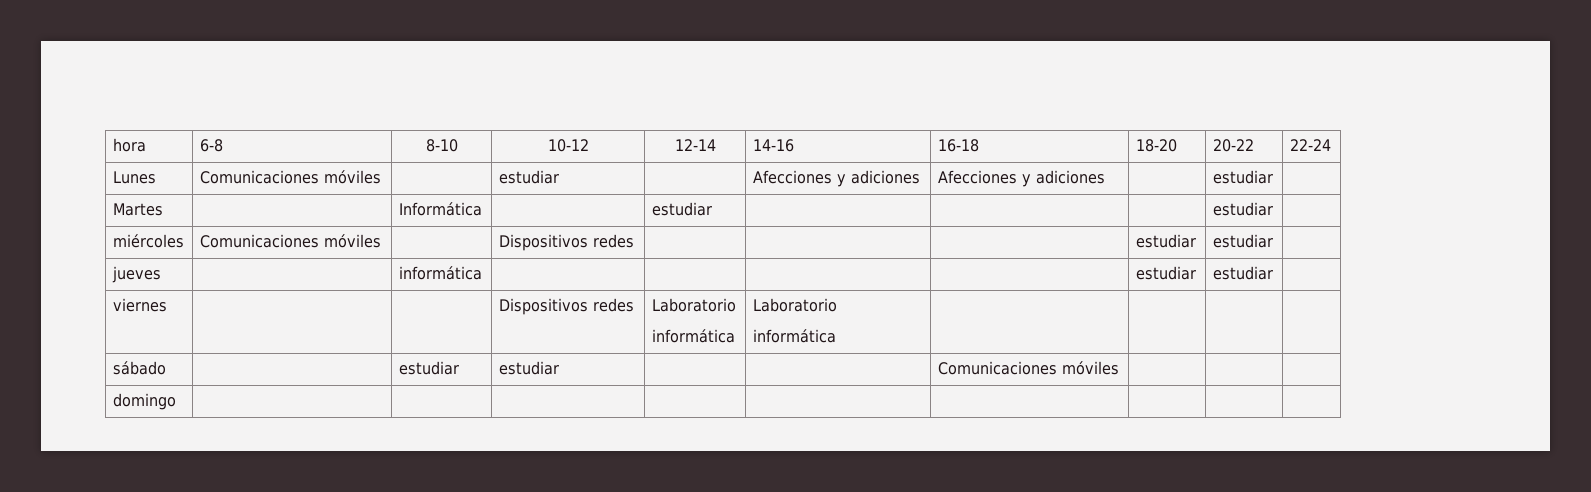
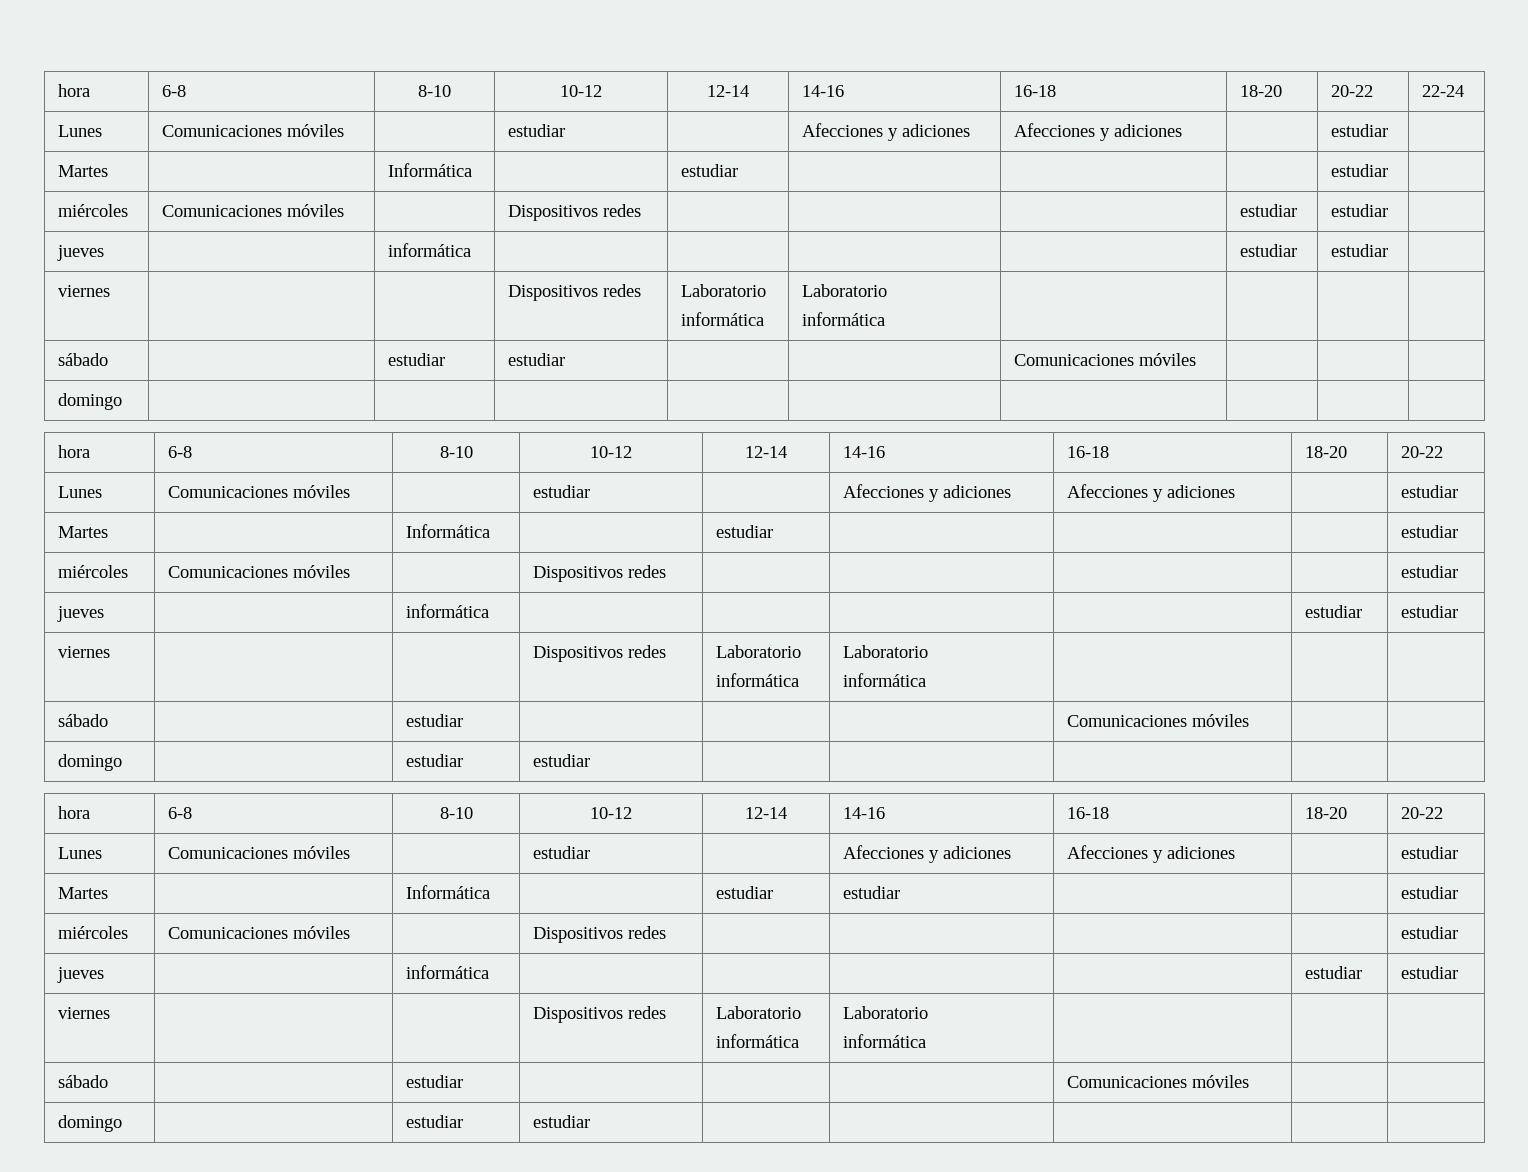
  domingo | | | | | | | | |
+ hora | 6-8 | 8-10 | 10-12 | 12-14 | 14-16 | 16-18 | 18-20 | 20-22
+ Lunes | Comunicaciones móviles | | estudiar | | Afecciones y adiciones | Afecciones y adiciones | | estudiar
+ Martes | | Informática | | estudiar | | | | estudiar
+ miércoles | Comunicaciones móviles | | Dispositivos redes | | | | | estudiar
+ jueves | | informática | | | | | estudiar | estudiar
+ viernes | | | Dispositivos redes | Laboratorio
+ informática | Laboratorio
+ informática | | |
+ sábado | | estudiar | | | | Comunicaciones móviles | |
+ domingo | | estudiar | estudiar | | | | |
+ hora | 6-8 | 8-10 | 10-12 | 12-14 | 14-16 | 16-18 | 18-20 | 20-22
+ Lunes | Comunicaciones móviles | | estudiar | | Afecciones y adiciones | Afecciones y adiciones | | estudiar
+ Martes | | Informática | | estudiar | estudiar | | | estudiar
+ miércoles | Comunicaciones móviles | | Dispositivos redes | | | | | estudiar
+ jueves | | informática | | | | | estudiar | estudiar
+ viernes | | | Dispositivos redes | Laboratorio
+ informática | Laboratorio
+ informática | | |
+ sábado | | estudiar | | | | Comunicaciones móviles | |
+ domingo | | estudiar | estudiar | | | | |

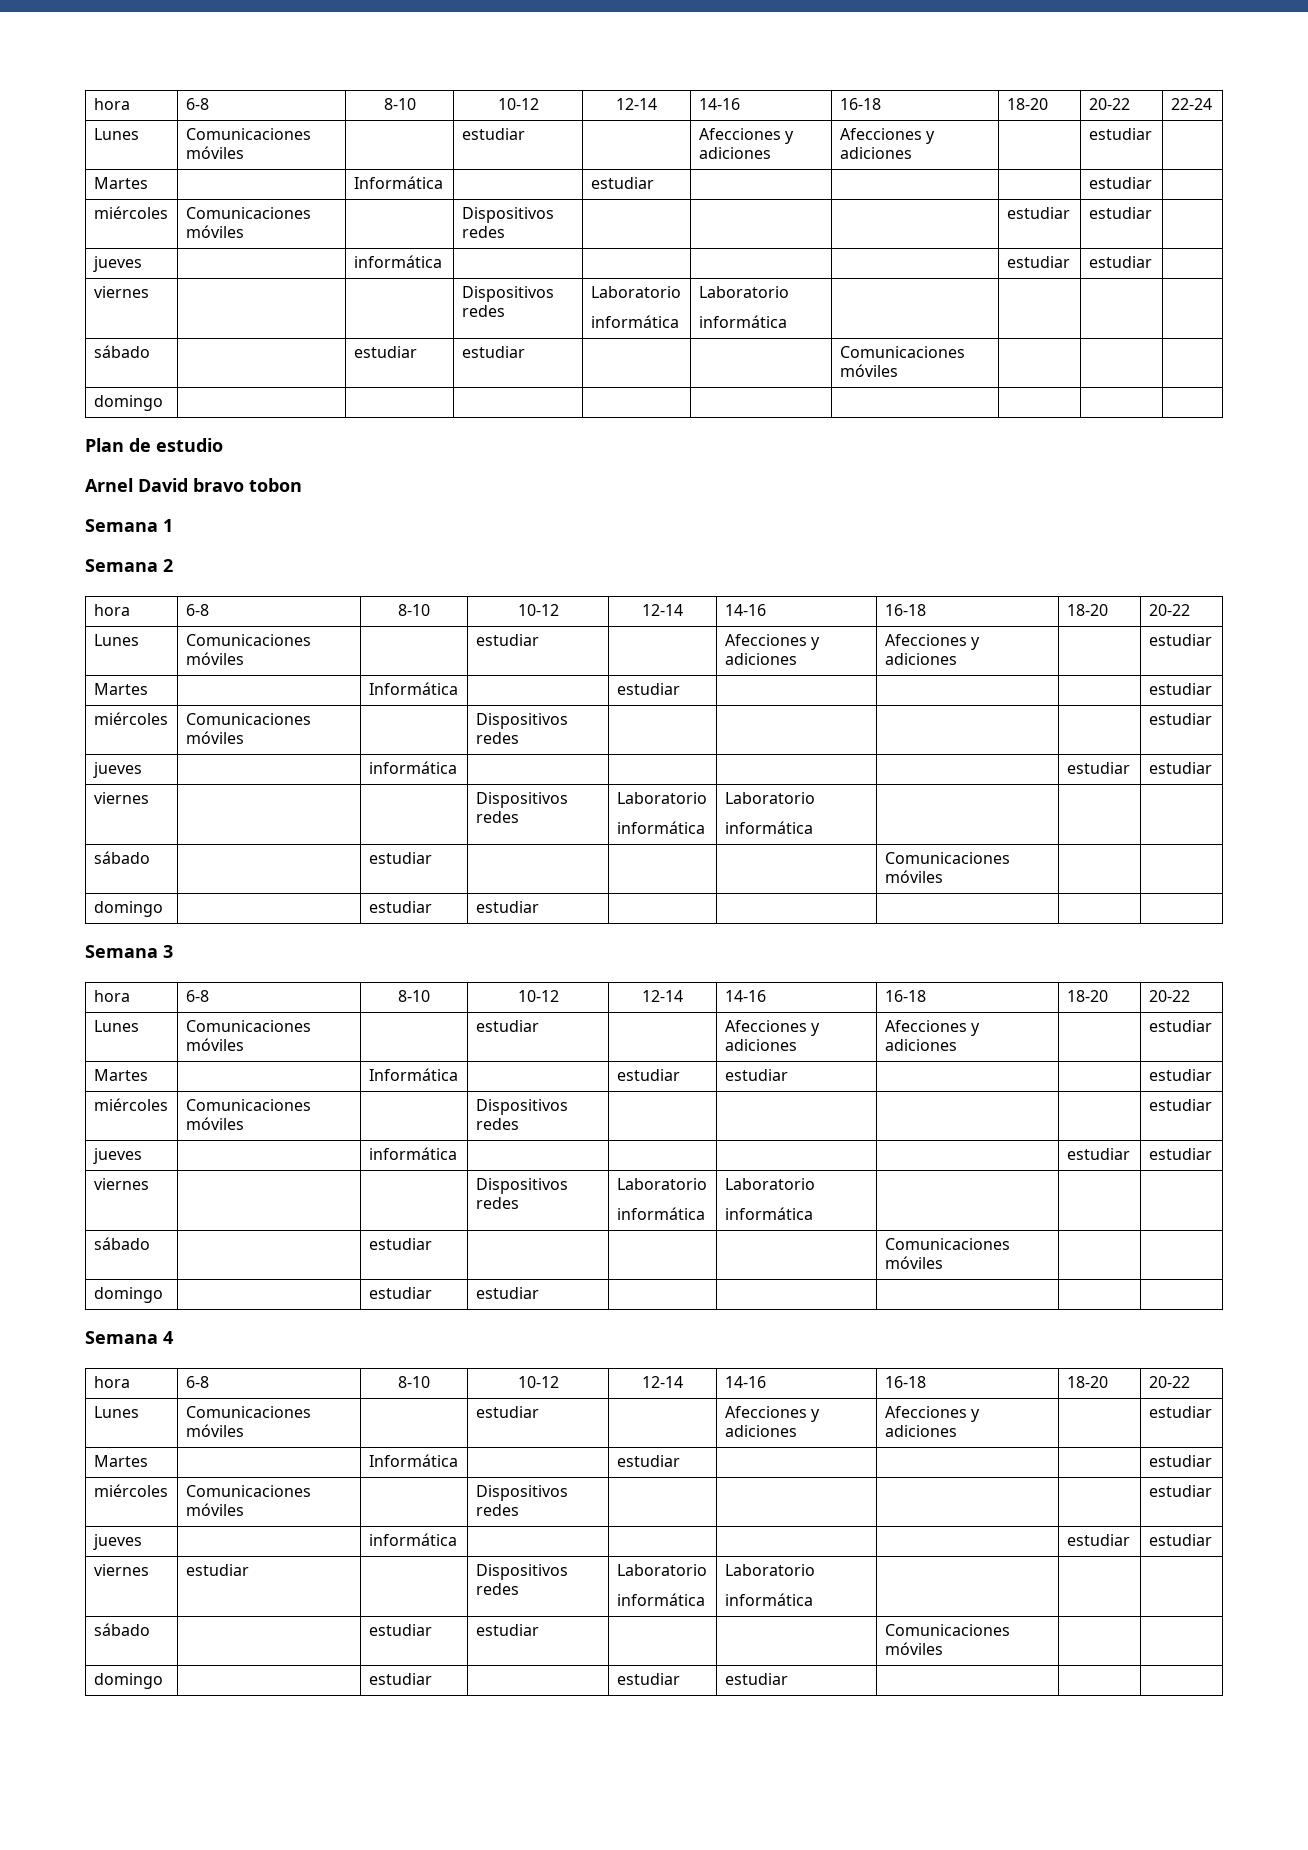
+ Plan de estudio
+ Arnel David bravo tobon
+ Semana 1
+ Semana 2
+ Semana 3
+ Semana 4
+ hora | 6-8 | 8-10 | 10-12 | 12-14 | 14-16 | 16-18 | 18-20 | 20-22
+ Lunes | Comunicaciones móviles | | estudiar | | Afecciones y adiciones | Afecciones y adiciones | | estudiar
+ Martes | | Informática | | estudiar | | | | estudiar
+ miércoles | Comunicaciones móviles | | Dispositivos redes | | | | | estudiar
+ jueves | | informática | | | | | estudiar | estudiar
+ viernes | estudiar | | Dispositivos redes | Laboratorio
+ informática | Laboratorio
+ informática | | |
+ sábado | | estudiar | estudiar | | | Comunicaciones móviles | |
+ domingo | | estudiar | | estudiar | estudiar | | |

